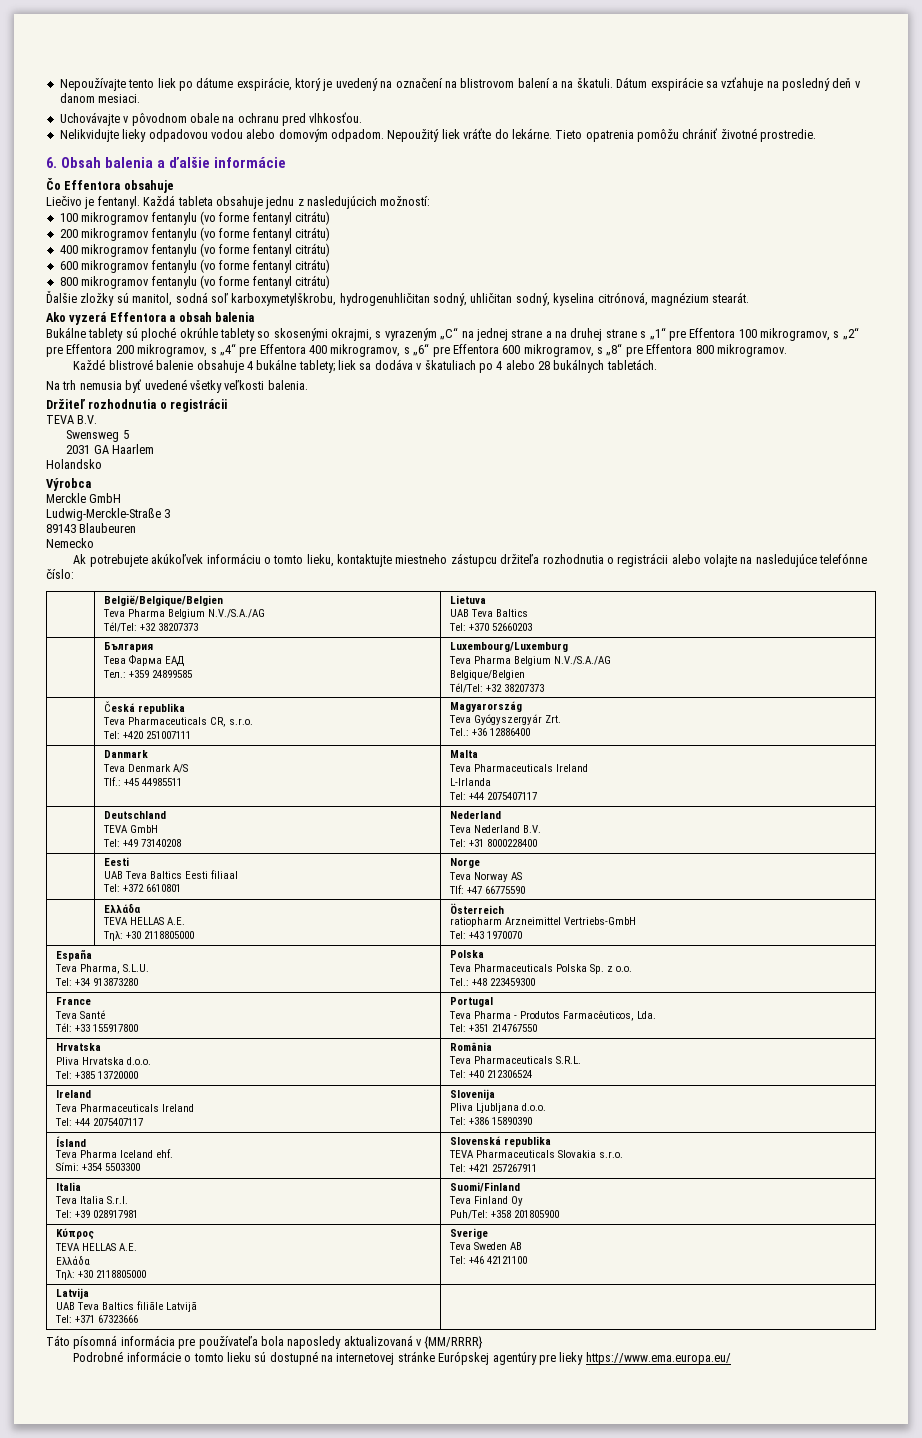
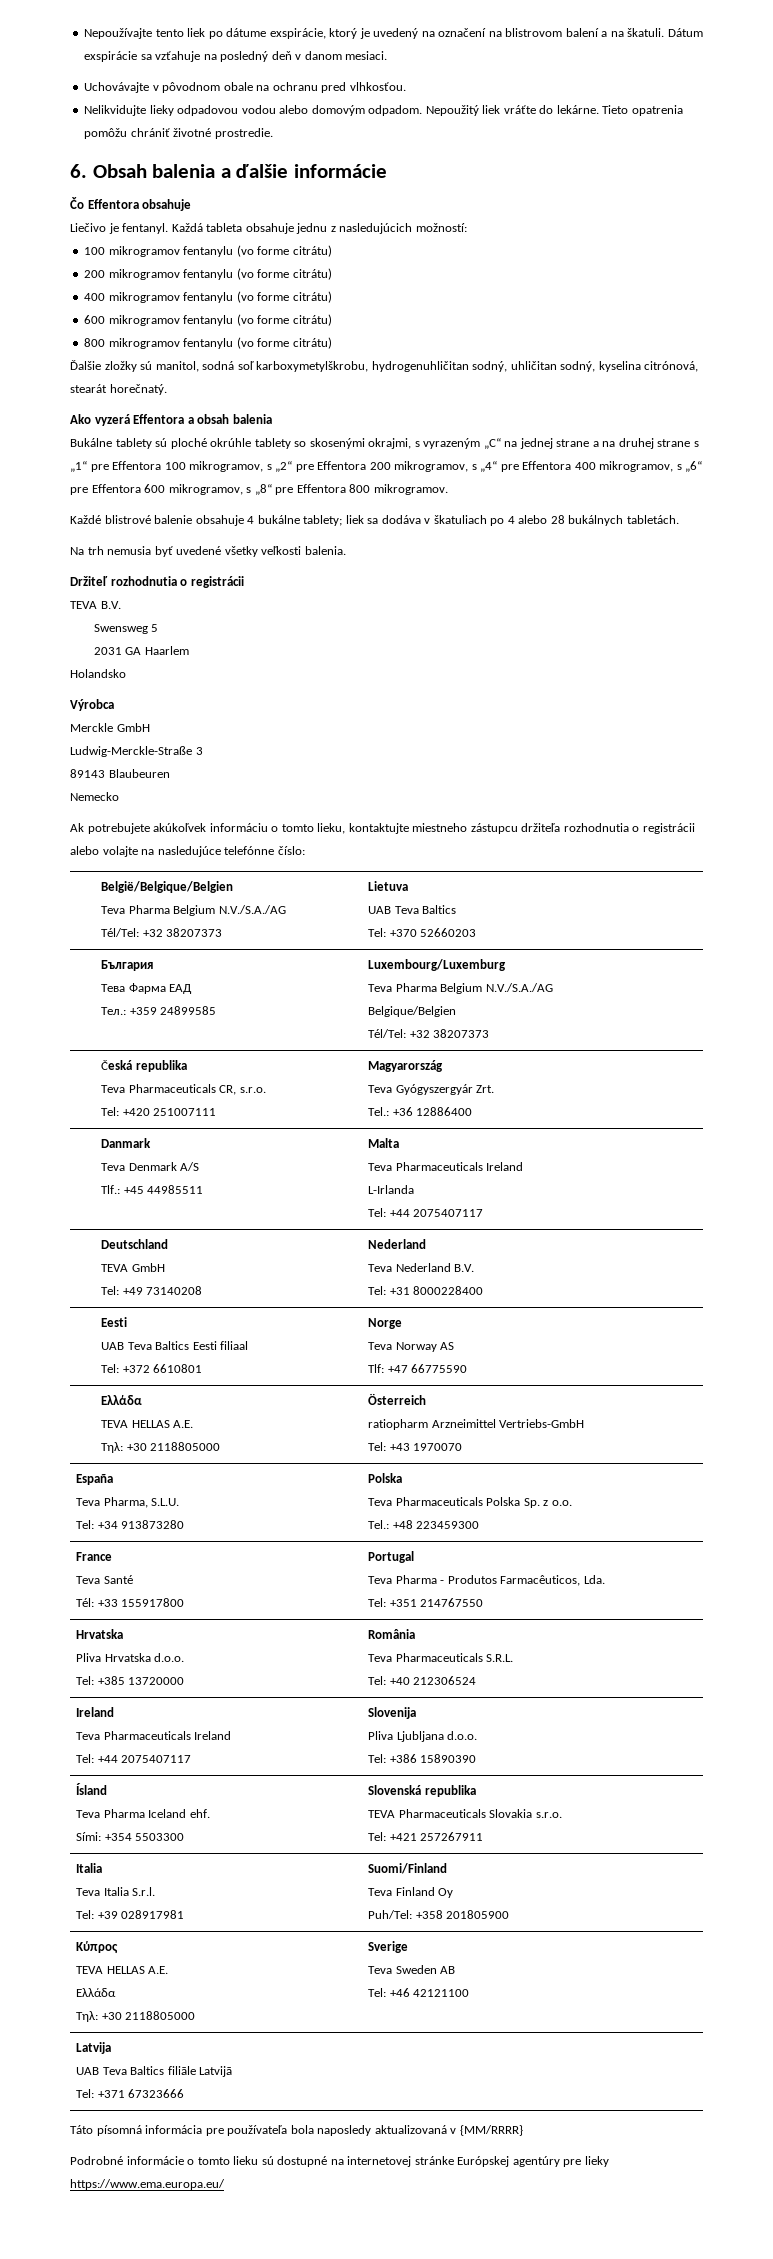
- 100 mikrogramov fentanylu (vo forme fentanyl citrátu)
+ 100 mikrogramov fentanylu (vo forme citrátu)
- 200 mikrogramov fentanylu (vo forme fentanyl citrátu)
+ 200 mikrogramov fentanylu (vo forme citrátu)
- 400 mikrogramov fentanylu (vo forme fentanyl citrátu)
+ 400 mikrogramov fentanylu (vo forme citrátu)
- 600 mikrogramov fentanylu (vo forme fentanyl citrátu)
+ 600 mikrogramov fentanylu (vo forme citrátu)
- 800 mikrogramov fentanylu (vo forme fentanyl citrátu)
+ 800 mikrogramov fentanylu (vo forme citrátu)
- Ďalšie zložky sú manitol, sodná soľ karboxymetylškrobu, hydrogenuhličitan sodný, uhličitan sodný, kyselina citrónová, magnézium stearát.
+ Ďalšie zložky sú manitol, sodná soľ karboxymetylškrobu, hydrogenuhličitan sodný, uhličitan sodný, kyselina citrónová, stearát horečnatý.

